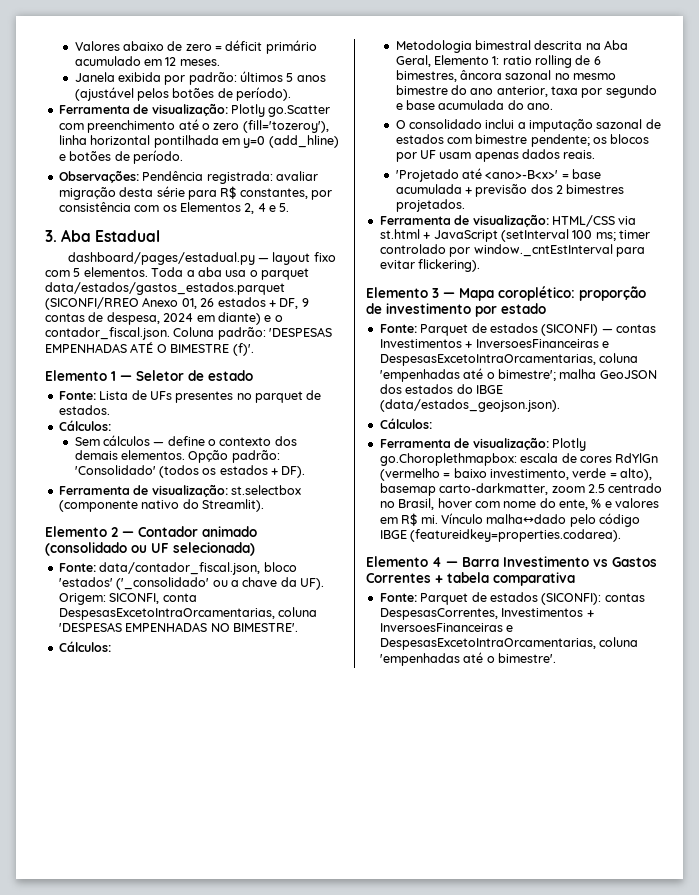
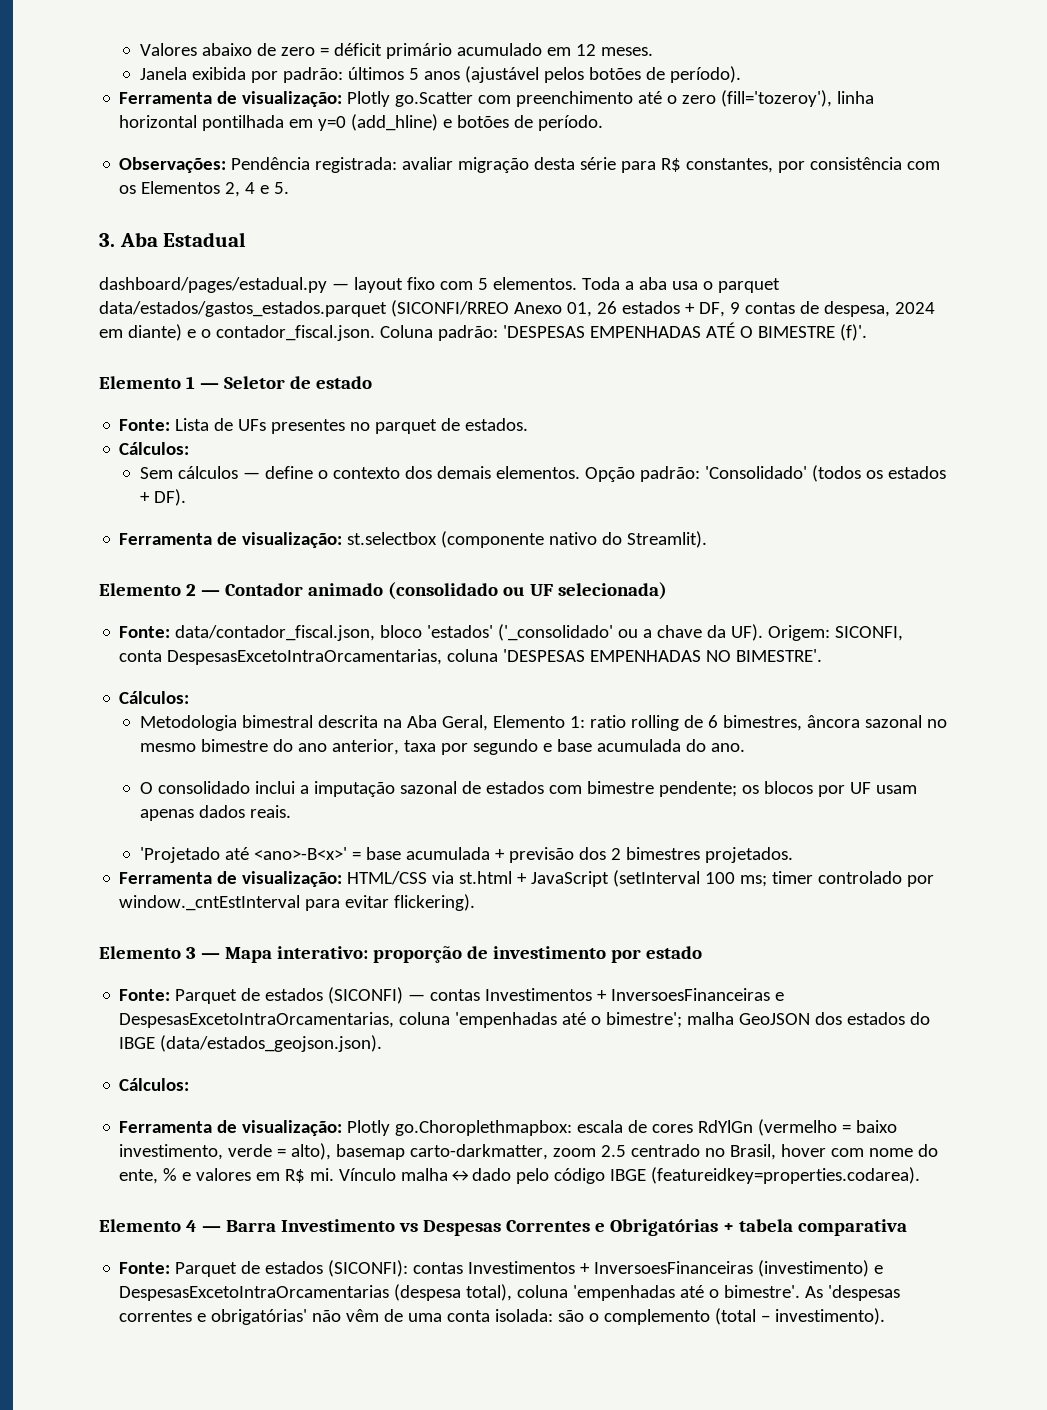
- Elemento 3 — Mapa coroplético: proporção de investimento por estado
+ Elemento 3 — Mapa interativo: proporção de investimento por estado
- Elemento 4 — Barra Investimento vs Gastos Correntes + tabela comparativa
+ Elemento 4 — Barra Investimento vs Despesas Correntes e Obrigatórias + tabela comparativa
- Fonte: Parquet de estados (SICONFI): contas DespesasCorrentes, Investimentos + InversoesFinanceiras e DespesasExcetoIntraOrcamentarias, coluna 'empenhadas até o bimestre'.
+ Fonte: Parquet de estados (SICONFI): contas Investimentos + InversoesFinanceiras (investimento) e DespesasExcetoIntraOrcamentarias (despesa total), coluna 'empenhadas até o bimestre'.
+ As 'despesas correntes e obrigatórias' não vêm de uma conta isolada: são o complemento (total − investimento).

